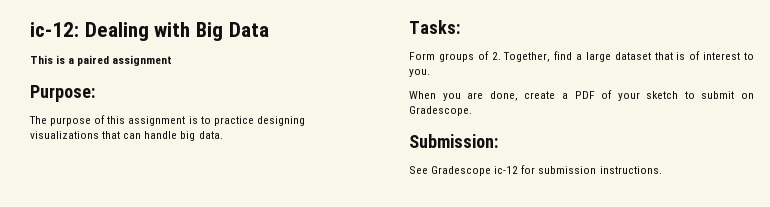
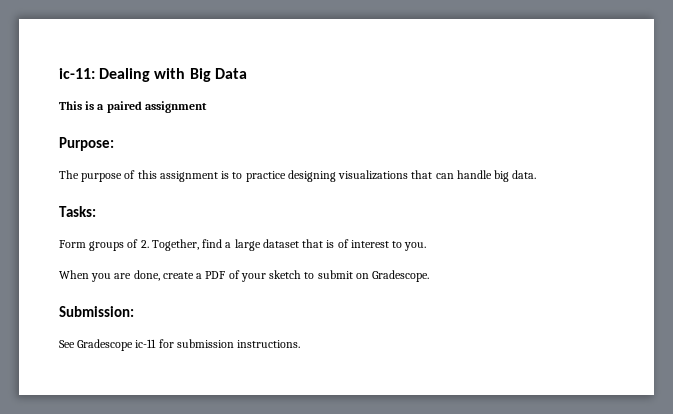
- ic-12: Dealing with Big Data
+ ic-11: Dealing with Big Data
- See Gradescope ic-12 for submission instructions.
+ See Gradescope ic-11 for submission instructions.

